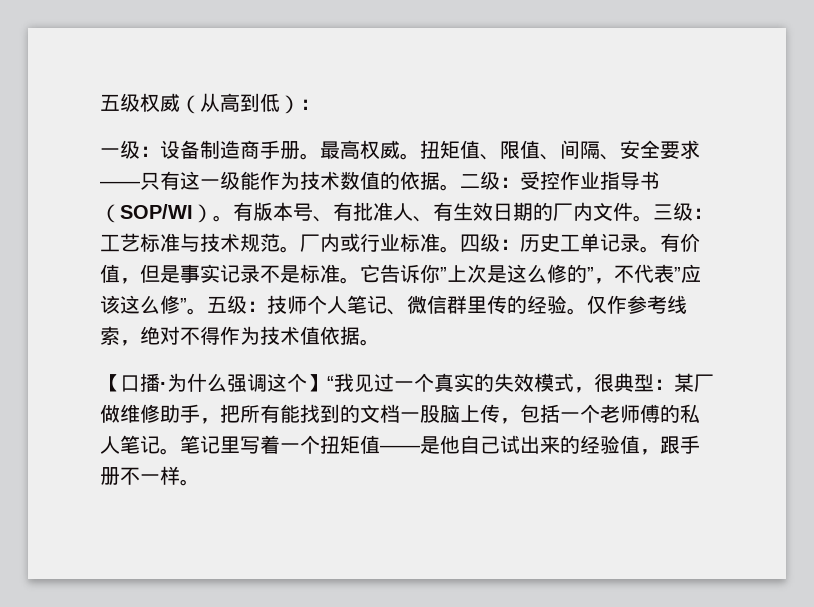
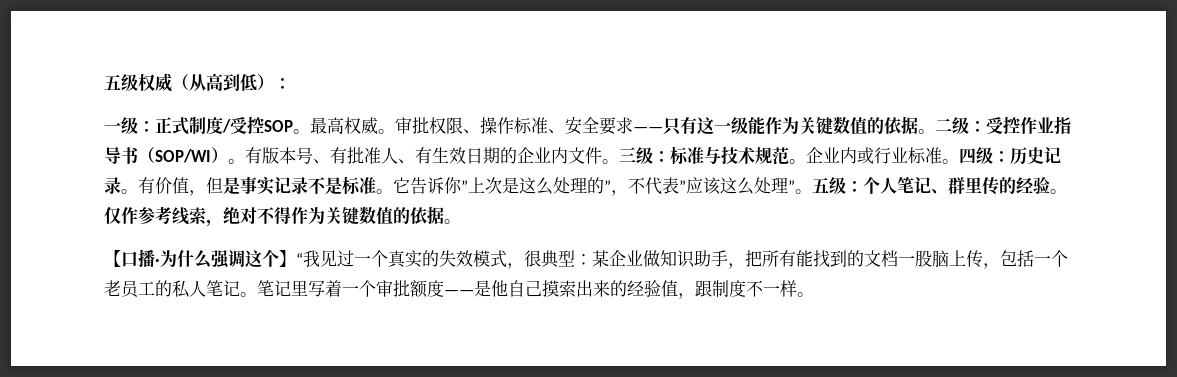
- 一级：设备制造商手册。最高权威。扭矩值、限值、间隔、安全要求——只有这一级能作为技术数值的依据。
+ 一级：正式制度/受控SOP。最高权威。审批权限、操作标准、安全要求——只有这一级能作为关键数值的依据。
- 有版本号、有批准人、有生效日期的厂内文件。
+ 有版本号、有批准人、有生效日期的企业内文件。
- 三级：工艺标准与技术规范。
+ 三级：标准与技术规范。
- 厂内或行业标准。
+ 企业内或行业标准。
- 四级：历史工单记录。
+ 四级：历史记录。
- 它告诉你”上次是这么修的”，不代表”应该这么修”。
+ 它告诉你”上次是这么处理的”，不代表”应该这么处理”。
- 五级：技师个人笔记、微信群里传的经验。
+ 五级：个人笔记、群里传的经验。
- 仅作参考线索，绝对不得作为技术值依据。
+ 仅作参考线索，绝对不得作为关键数值的依据。
- 【口播·为什么强调这个】“我见过一个真实的失效模式，很典型：某厂做维修助手，把所有能找到的文档一股脑上传，包括一个老师傅的私人笔记。
+ 【口播·为什么强调这个】“我见过一个真实的失效模式，很典型：某企业做知识助手，把所有能找到的文档一股脑上传，包括一个老员工的私人笔记。
- 笔记里写着一个扭矩值——是他自己试出来的经验值，跟手册不一样。
+ 笔记里写着一个审批额度——是他自己摸索出来的经验值，跟制度不一样。

